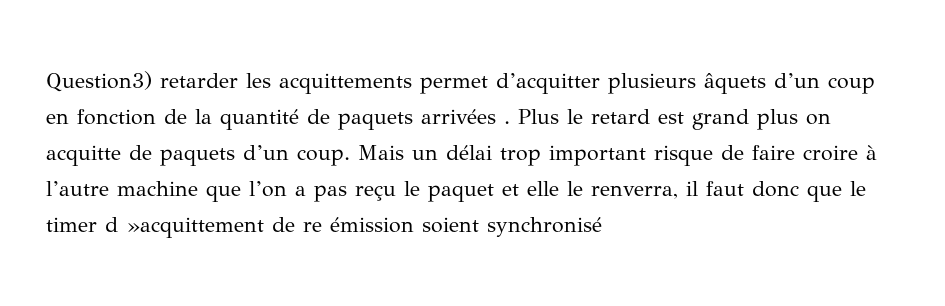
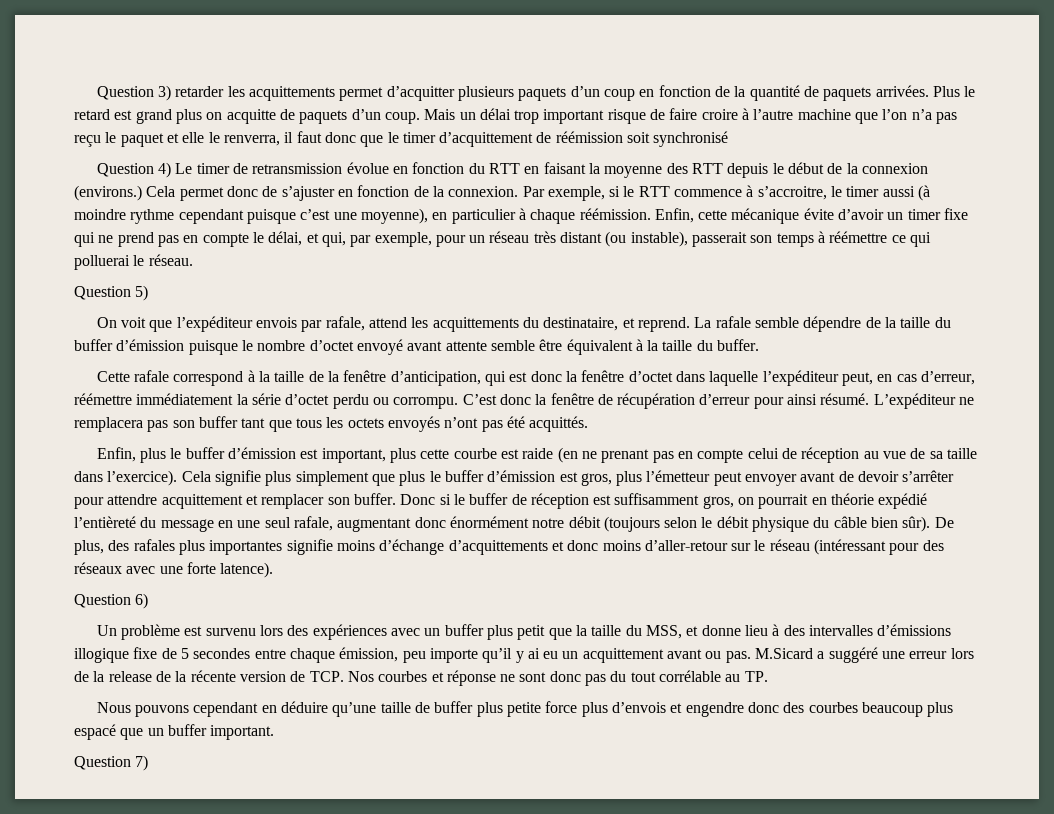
- Question3) retarder les acquittements permet d’acquitter plusieurs âquets d’un coup en fonction de la quantité de paquets arrivées .
+ Question 3) retarder les acquittements permet d’acquitter plusieurs paquets d’un coup en fonction de la quantité de paquets arrivées.
- Mais un délai trop important risque de faire croire à l’autre machine que l’on a pas reçu le paquet et elle le renverra, il faut donc que le timer d »acquittement de re émission soient synchronisé
+ Mais un délai trop important risque de faire croire à l’autre machine que l’on n’a pas reçu le paquet et elle le renverra, il faut donc que le timer d’acquittement de réémission soit synchronisé
+ Question 4) Le timer de retransmission évolue en fonction du RTT en faisant la moyenne des RTT depuis le début de la connexion (environs.) Cela permet donc de s’ajuster en fonction de la connexion. Par exemple, si le RTT commence à s’accroitre, le timer aussi (à moindre rythme cependant puisque c’est une moyenne), en particulier à chaque réémission. Enfin, cette mécanique évite d’avoir un timer fixe qui ne prend pas en compte le délai, et qui, par exemple, pour un réseau très distant (ou instable), passerait son temps à réémettre ce qui polluerai le réseau.
+ Question 5)
+ On voit que l’expéditeur envois par rafale, attend les acquittements du destinataire, et reprend. La rafale semble dépendre de la taille du buffer d’émission puisque le nombre d’octet envoyé avant attente semble être équivalent à la taille du buffer.
+ Cette rafale correspond à la taille de la fenêtre d’anticipation, qui est donc la fenêtre d’octet dans laquelle l’expéditeur peut, en cas d’erreur, réémettre immédiatement la série d’octet perdu ou corrompu. C’est donc la fenêtre de récupération d’erreur pour ainsi résumé. L’expéditeur ne remplacera pas son buffer tant que tous les octets envoyés n’ont pas été acquittés.
+ Enfin, plus le buffer d’émission est important, plus cette courbe est raide (en ne prenant pas en compte celui de réception au vue de sa taille dans l’exercice). Cela signifie plus simplement que plus le buffer d’émission est gros, plus l’émetteur peut envoyer avant de devoir s’arrêter pour attendre acquittement et remplacer son buffer. Donc si le buffer de réception est suffisamment gros, on pourrait en théorie expédié l’entièreté du message en une seul rafale, augmentant donc énormément notre débit (toujours selon le débit physique du câble bien sûr). De plus, des rafales plus importantes signifie moins d’échange d’acquittements et donc moins d’aller-retour sur le réseau (intéressant pour des réseaux avec une forte latence).
+ Question 6)
+ Un problème est survenu lors des expériences avec un buffer plus petit que la taille du MSS, et donne lieu à des intervalles d’émissions illogique fixe de 5 secondes entre chaque émission, peu importe qu’il y ai eu un acquittement avant ou pas. M.Sicard a suggéré une erreur lors de la release de la récente version de TCP. Nos courbes et réponse ne sont donc pas du tout corrélable au TP.
+ Nous pouvons cependant en déduire qu’une taille de buffer plus petite force plus d’envois et engendre donc des courbes beaucoup plus espacé que un buffer important.
+ Question 7)

